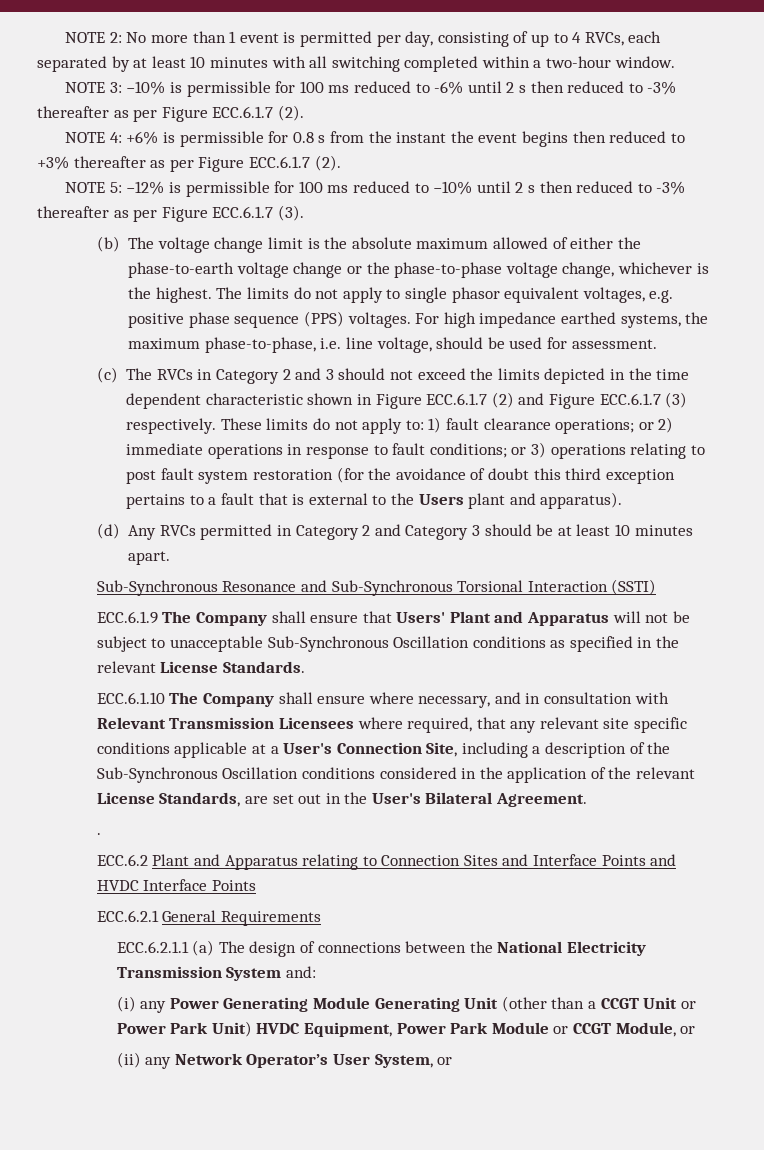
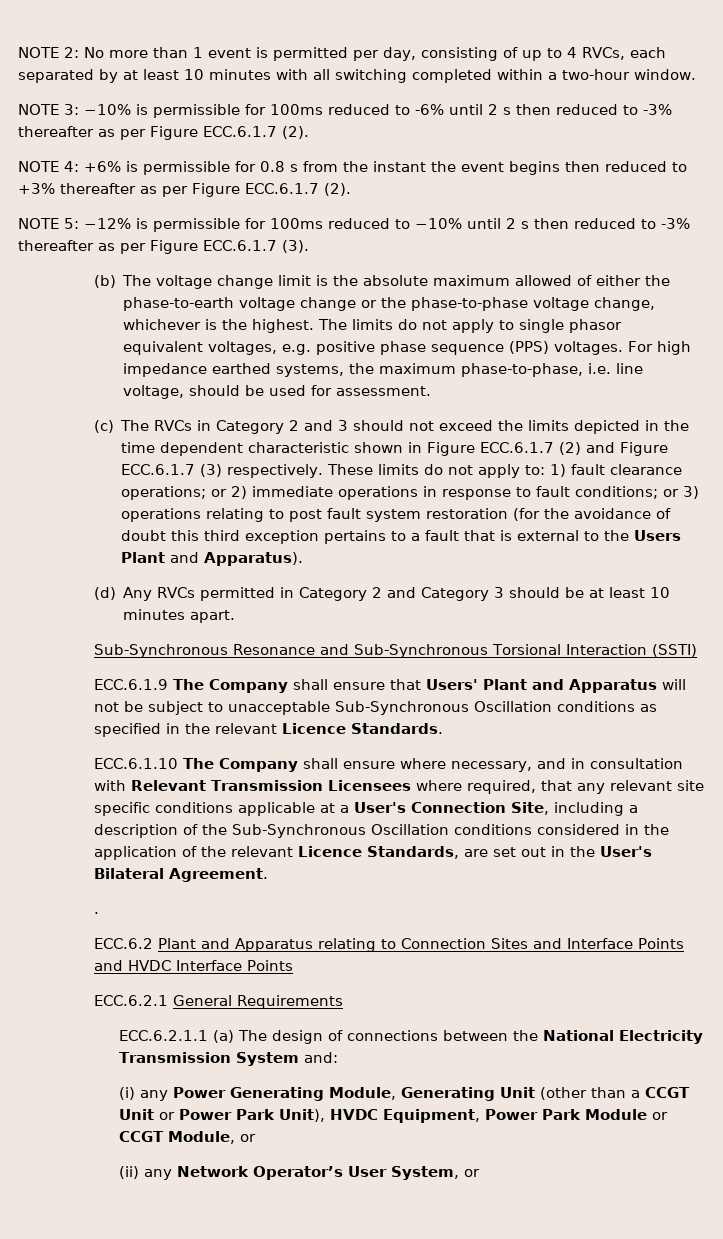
- NOTE 3: −10% is permissible for 100 ms reduced to -6% until 2 s then reduced to -3% thereafter as per Figure ECC.6.1.7 (2).
+ NOTE 3: −10% is permissible for 100ms reduced to -6% until 2 s then reduced to -3% thereafter as per Figure ECC.6.1.7 (2).
- NOTE 5: −12% is permissible for 100 ms reduced to −10% until 2 s then reduced to -3% thereafter as per Figure ECC.6.1.7 (3).
+ NOTE 5: −12% is permissible for 100ms reduced to −10% until 2 s then reduced to -3% thereafter as per Figure ECC.6.1.7 (3).
- These limits do not apply to: 1) fault clearance operations; or 2) immediate operations in response to fault conditions; or 3) operations relating to post fault system restoration (for the avoidance of doubt this third exception pertains to a fault that is external to the Users plant and apparatus).
+ These limits do not apply to: 1) fault clearance operations; or 2) immediate operations in response to fault conditions; or 3) operations relating to post fault system restoration (for the avoidance of doubt this third exception pertains to a fault that is external to the Users Plant and Apparatus).
- ECC.6.1.9 The Company shall ensure that Users' Plant and Apparatus will not be subject to unacceptable Sub-Synchronous Oscillation conditions as specified in the relevant License Standards.
+ ECC.6.1.9 The Company shall ensure that Users' Plant and Apparatus will not be subject to unacceptable Sub-Synchronous Oscillation conditions as specified in the relevant Licence Standards.
- ECC.6.1.10 The Company shall ensure where necessary, and in consultation with Relevant Transmission Licensees where required, that any relevant site specific conditions applicable at a User's Connection Site, including a description of the Sub-Synchronous Oscillation conditions considered in the application of the relevant License Standards, are set out in the User's Bilateral Agreement.
+ ECC.6.1.10 The Company shall ensure where necessary, and in consultation with Relevant Transmission Licensees where required, that any relevant site specific conditions applicable at a User's Connection Site, including a description of the Sub-Synchronous Oscillation conditions considered in the application of the relevant Licence Standards, are set out in the User's Bilateral Agreement.
- (i) any Power Generating Module Generating Unit (other than a CCGT Unit or Power Park Unit) HVDC Equipment, Power Park Module or CCGT Module, or
+ (i) any Power Generating Module, Generating Unit (other than a CCGT Unit or Power Park Unit), HVDC Equipment, Power Park Module or CCGT Module, or

